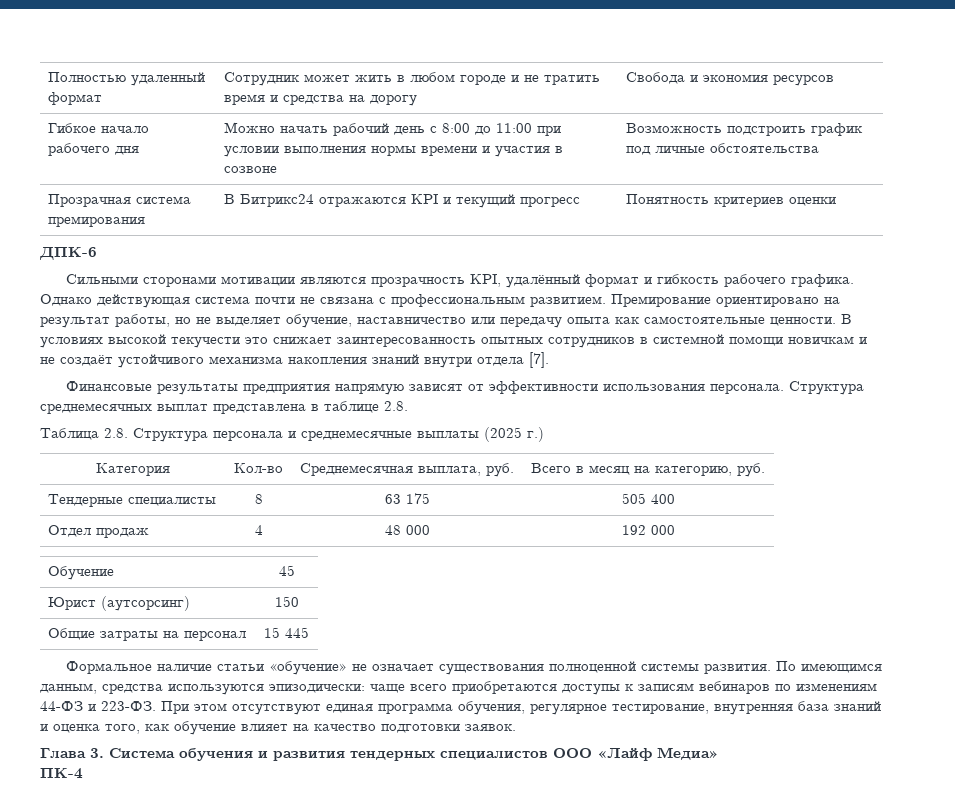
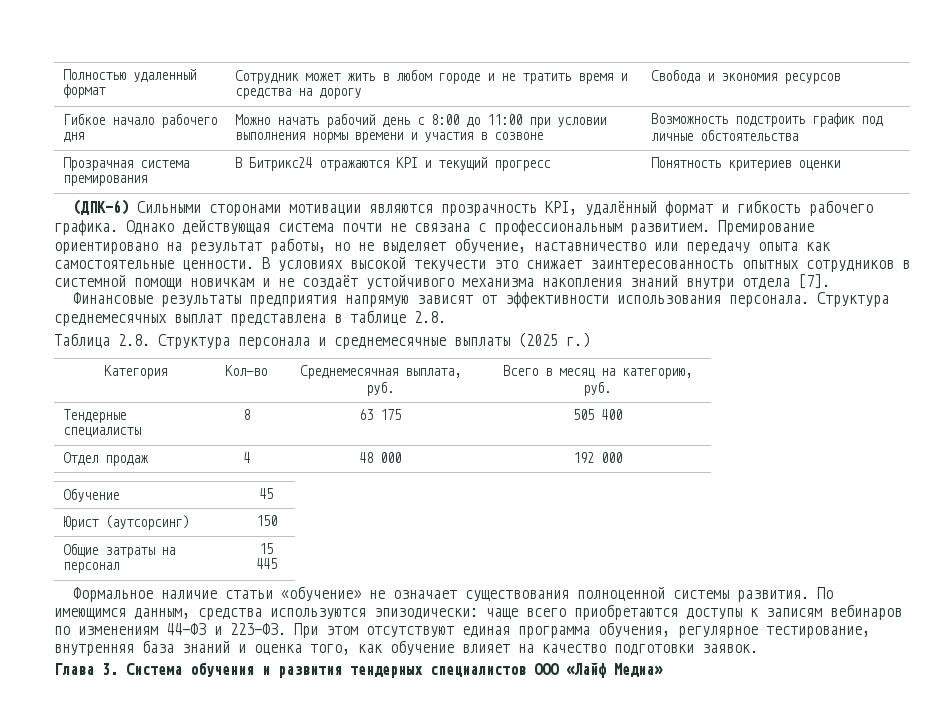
- ДПК-6
- Сильными сторонами мотивации являются прозрачность KPI, удалённый формат и гибкость рабочего графика.
+ (ДПК-6) Сильными сторонами мотивации являются прозрачность KPI, удалённый формат и гибкость рабочего графика.
- ПК-4

